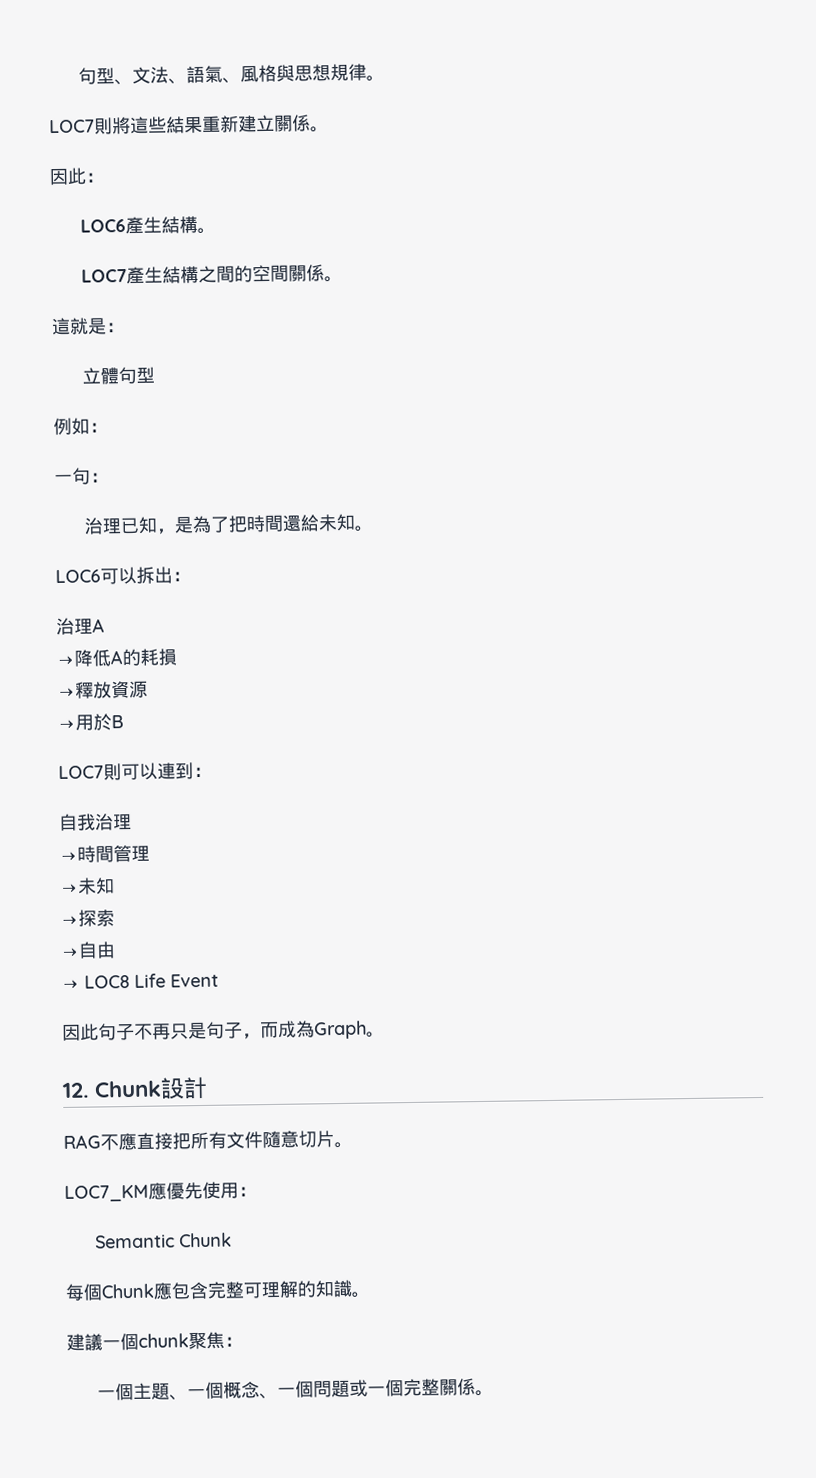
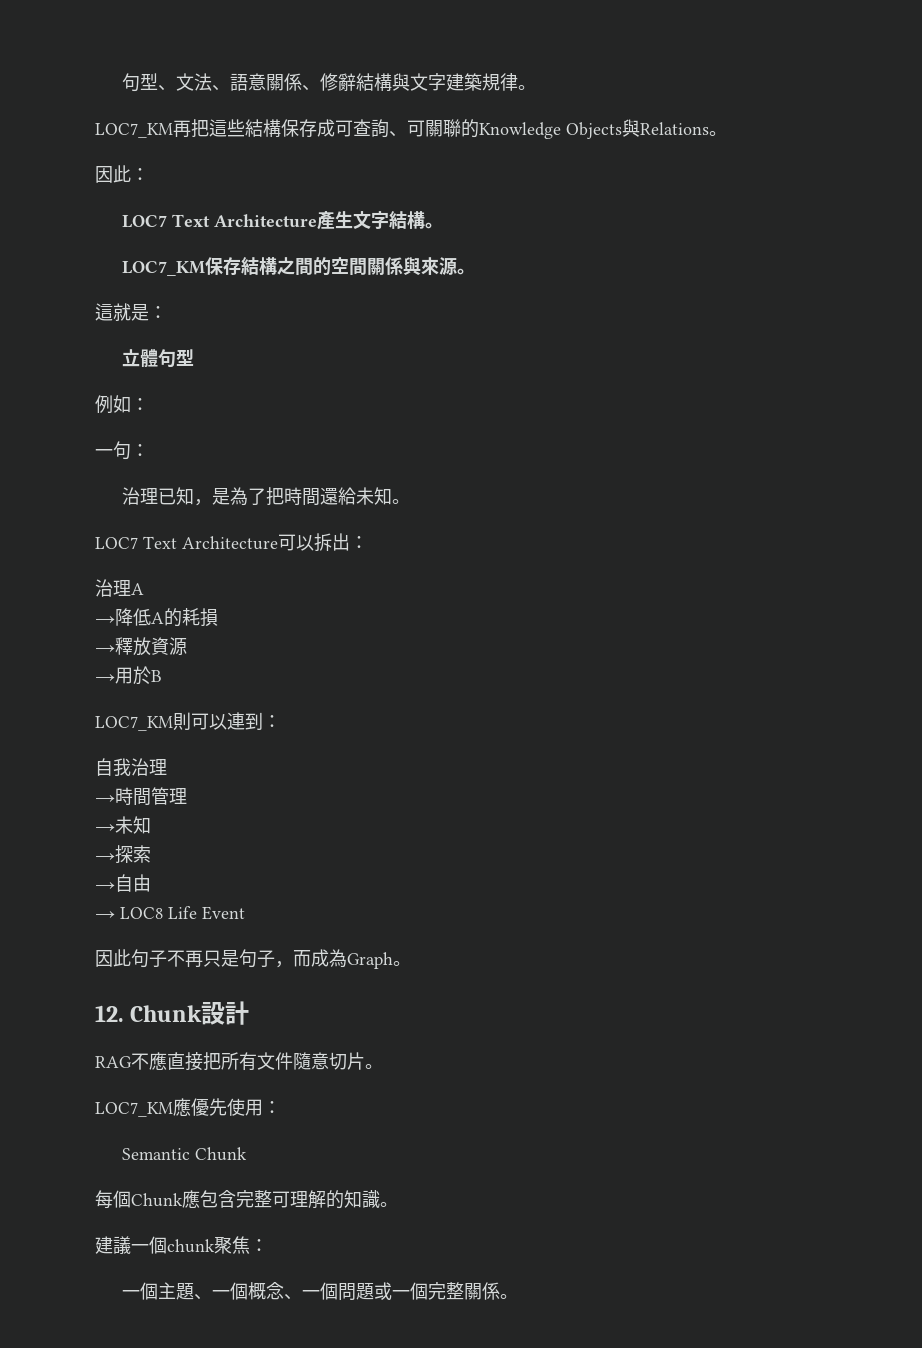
- 句型、文法、語氣、風格與思想規律。
- LOC7則將這些結果重新建立關係。
+ 句型、文法、語意關係、修辭結構與文字建築規律。
+ LOC7_KM再把這些結構保存成可查詢、可關聯的Knowledge Objects與Relations。
  因此：
- LOC6產生結構。
+ LOC7 Text Architecture產生文字結構。
- LOC7產生結構之間的空間關係。
+ LOC7_KM保存結構之間的空間關係與來源。
- LOC6可以拆出：
+ LOC7 Text Architecture可以拆出：
- LOC7則可以連到：
+ LOC7_KM則可以連到：

